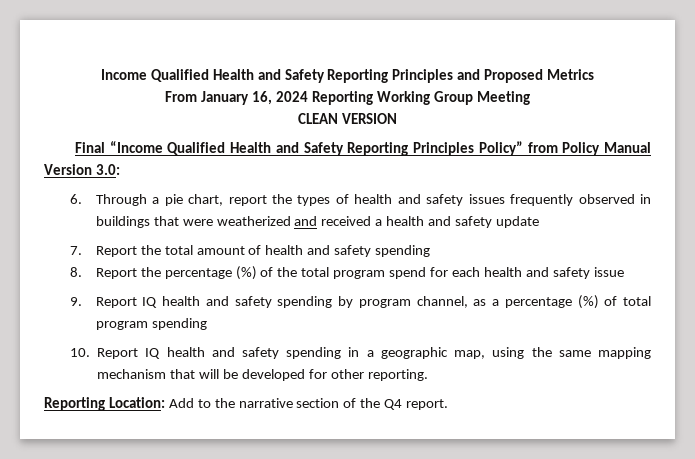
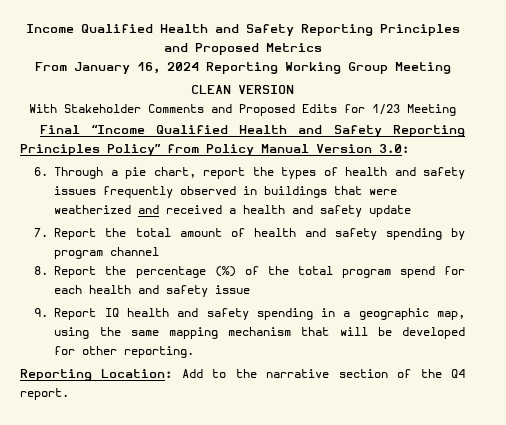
+ With Stakeholder Comments and Proposed Edits for 1/23 Meeting
- 7. Report the total amount of health and safety spending
+ 7. Report the total amount of health and safety spending by program channel
- 9. Report IQ health and safety spending by program channel, as a percentage (%) of total program spending
- 10. Report IQ health and safety spending in a geographic map, using the same mapping mechanism that will be developed for other reporting.
+ 9. Report IQ health and safety spending in a geographic map, using the same mapping mechanism that will be developed for other reporting.

